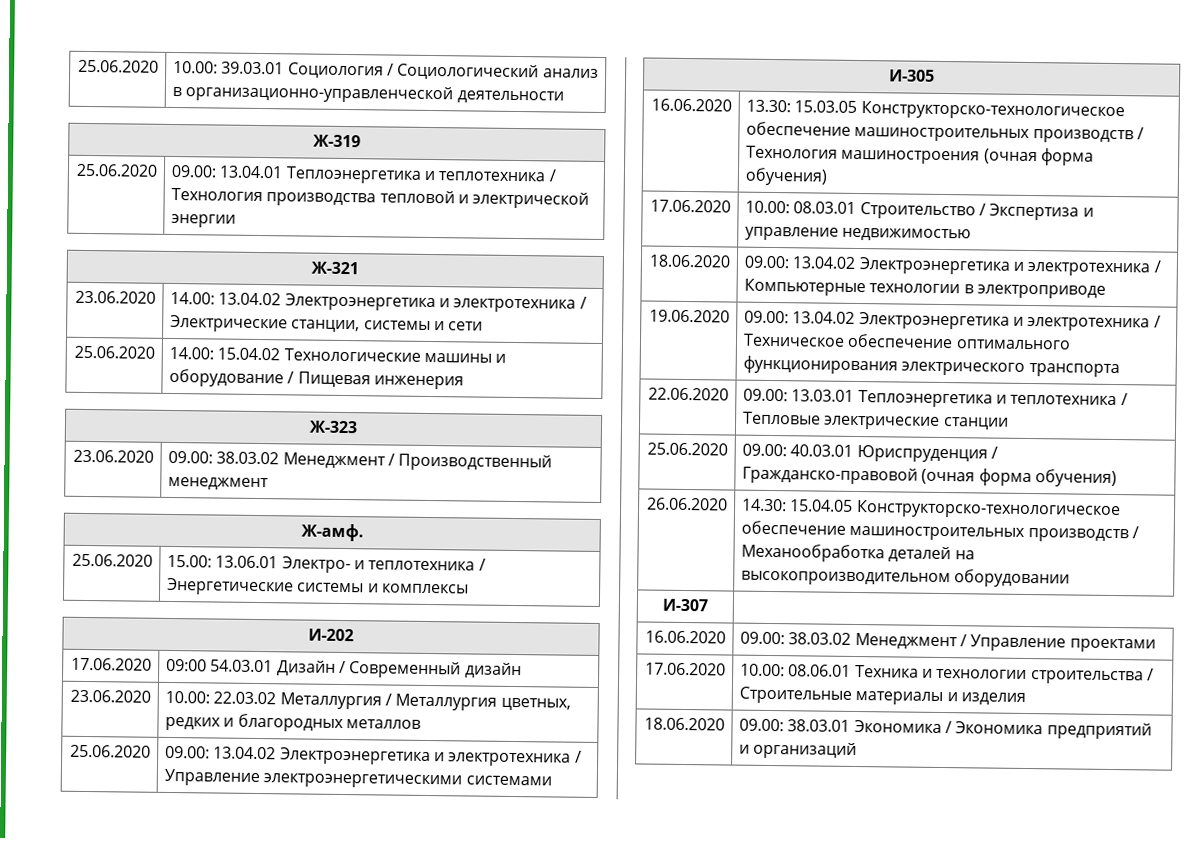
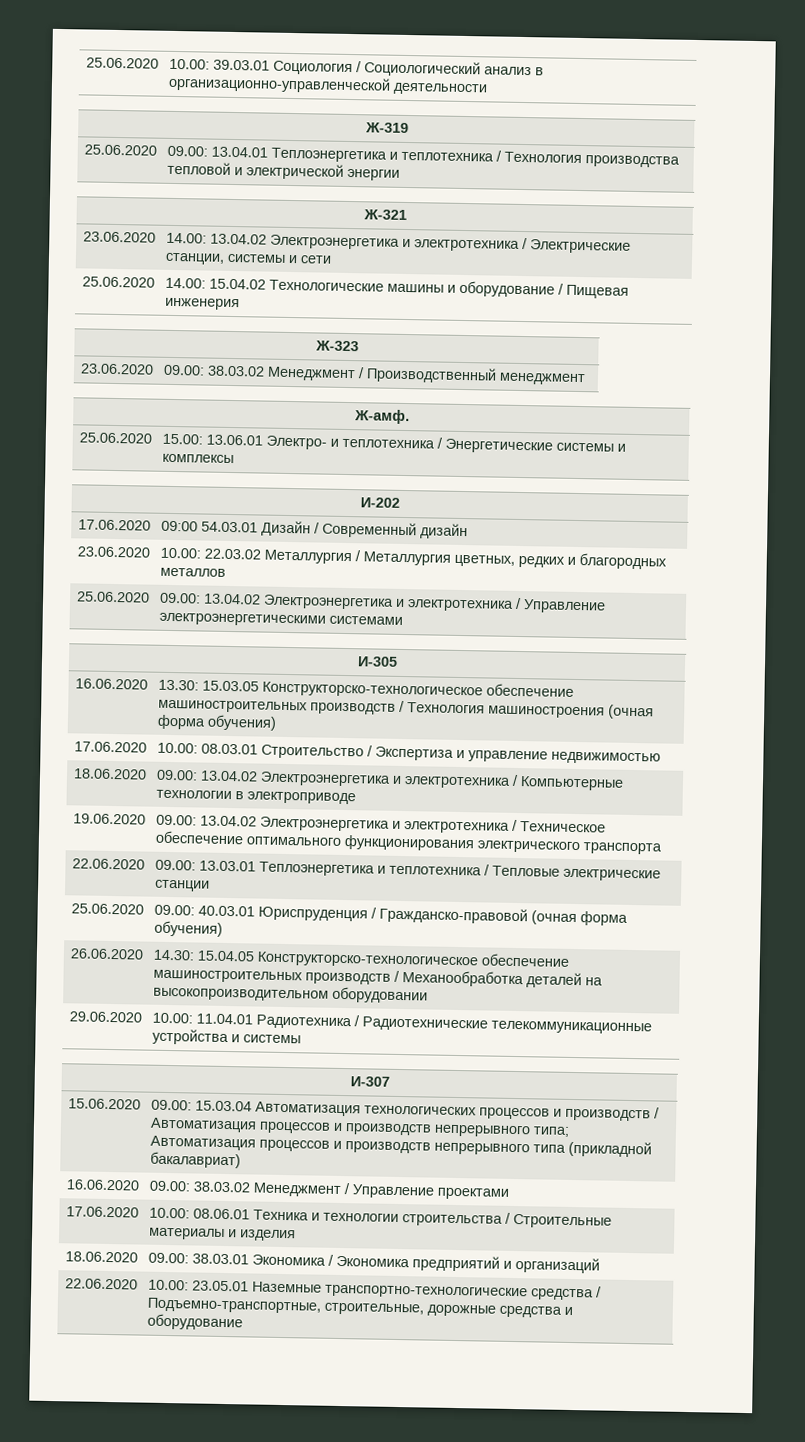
+ 29.06.2020 | 10.00: 11.04.01 Радиотехника / Радиотехнические телекоммуникационные устройства и системы
  И-307
+ 15.06.2020 | 09.00: 15.03.04 Автоматизация технологических процессов и производств / Автоматизация процессов и производств непрерывного типа; Автоматизация процессов и производств непрерывного типа (прикладной бакалавриат)
+ 22.06.2020 | 10.00: 23.05.01 Наземные транспортно-технологические средства / Подъемно-транспортные, строительные, дорожные средства и оборудование

